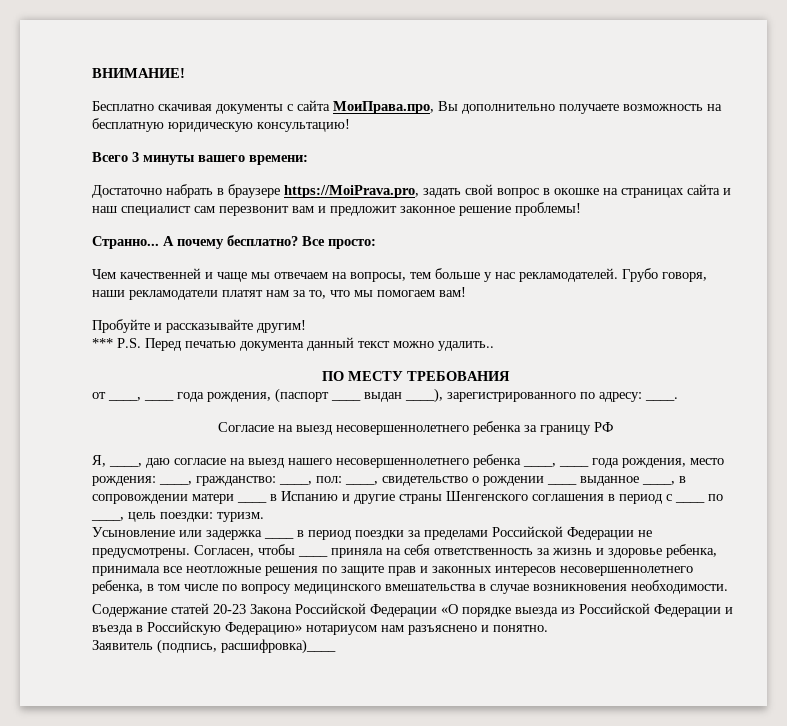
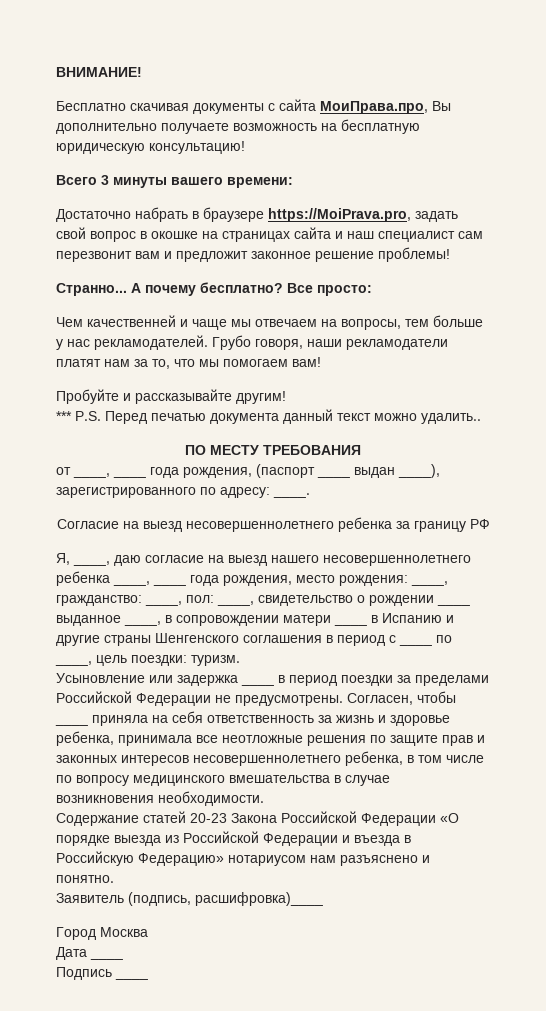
+ Город Москва
+ Дата ____
+ Подпись ____

